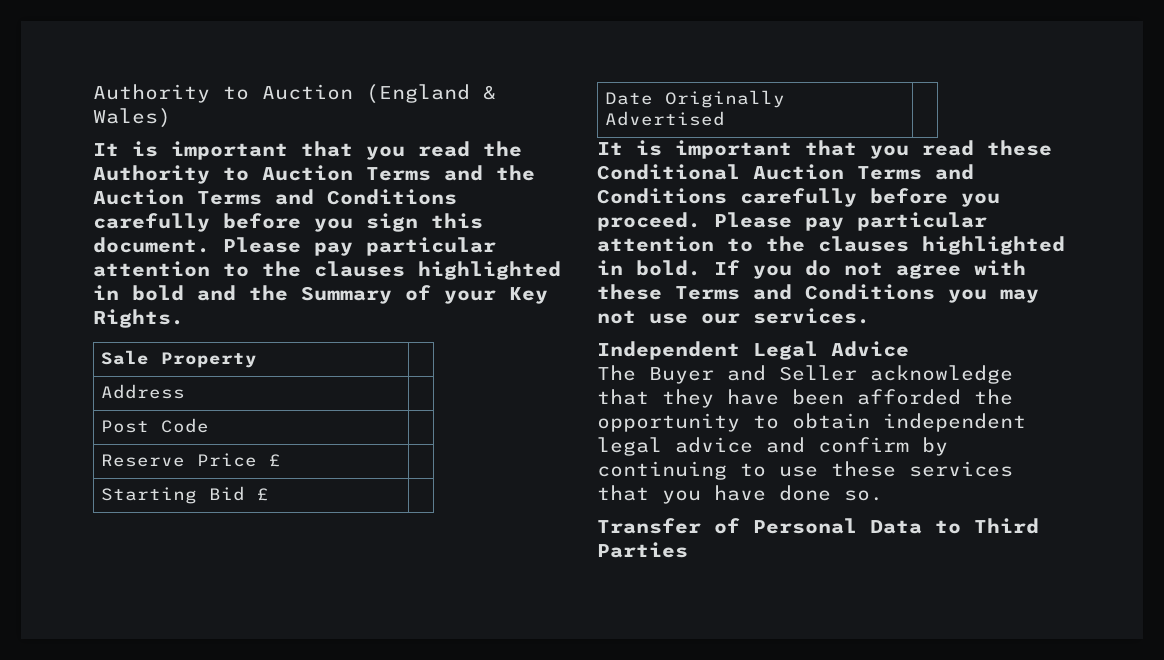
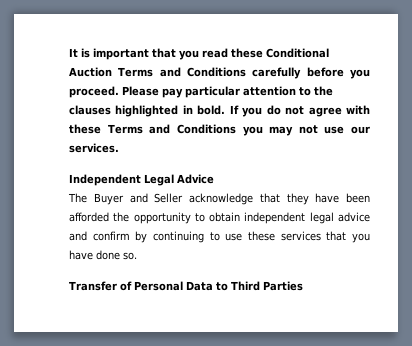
- Authority to Auction (England & Wales)
- It is important that you read the Authority to Auction Terms and the Auction Terms and Conditions carefully before you sign this document. Please pay particular attention to the clauses highlighted in bold and the Summary of your Key Rights.
- Sale Property |
- Address |
- Post Code |
- Reserve Price £ |
- Starting Bid £ |
- Date Originally Advertised |

